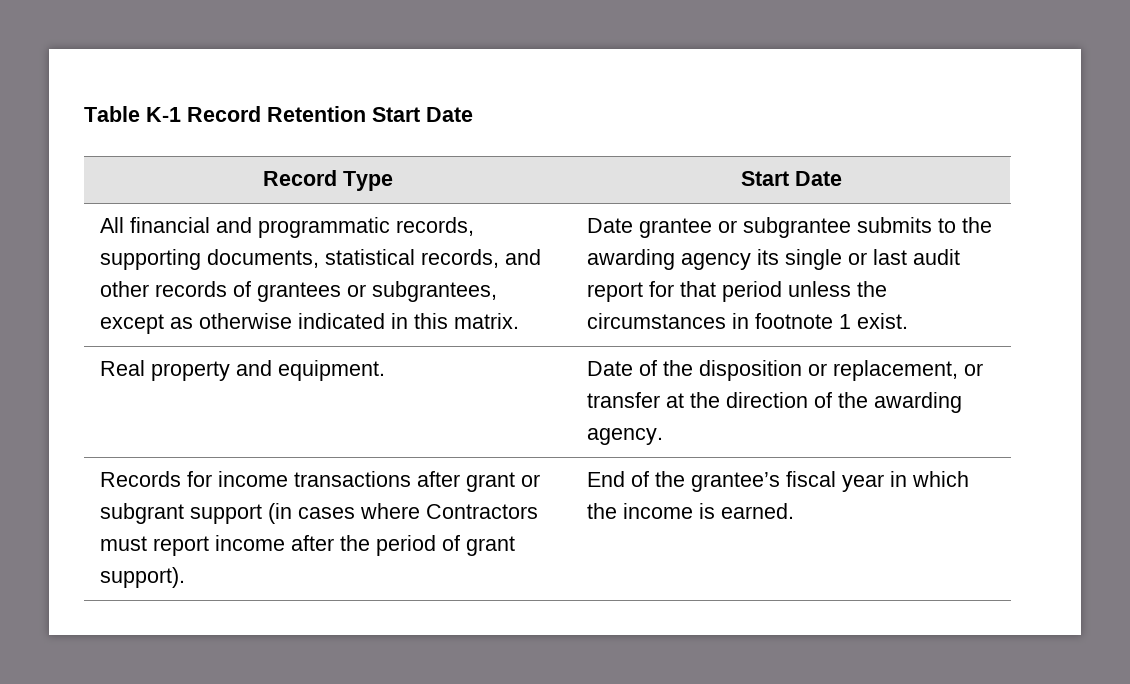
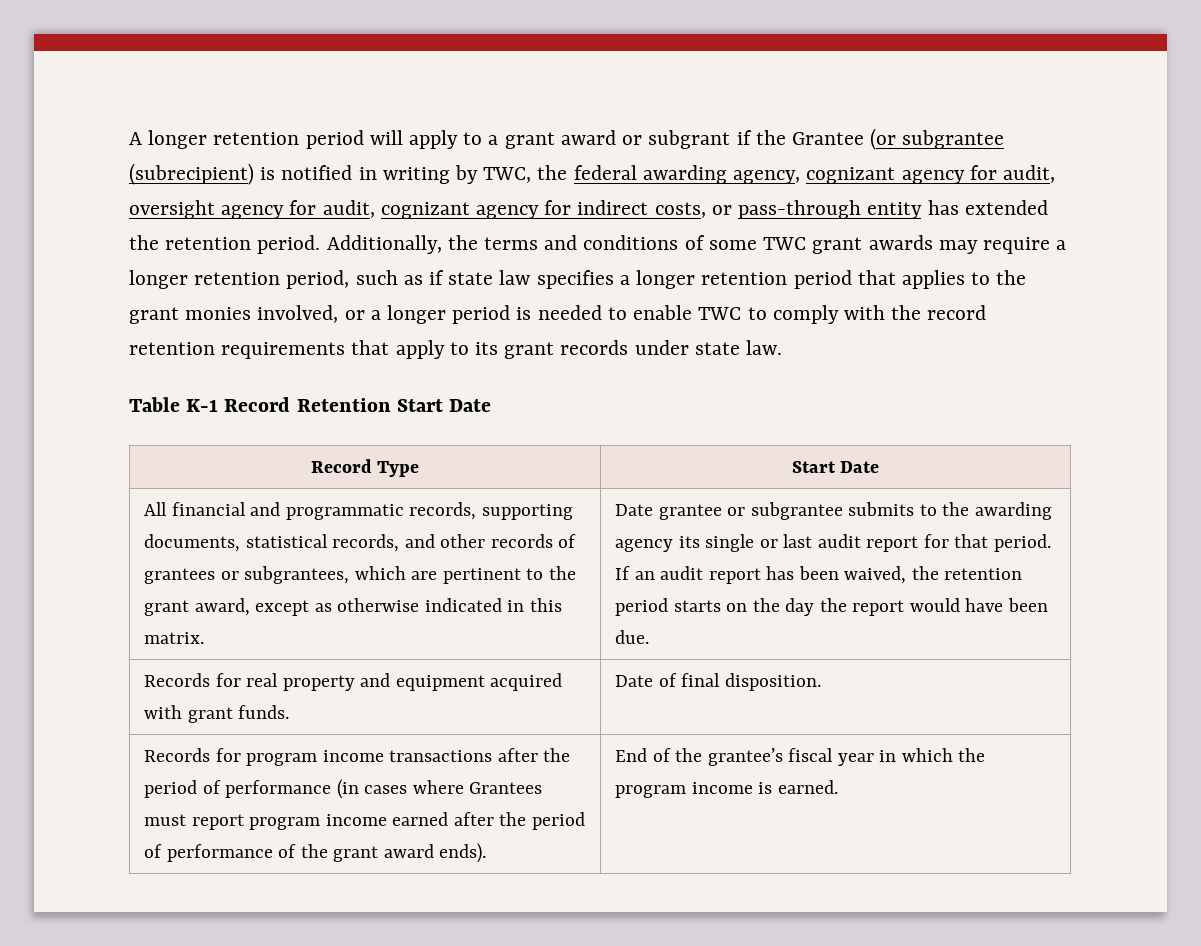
+ A longer retention period will apply to a grant award or subgrant if the Grantee (or subgrantee (subrecipient) is notified in writing by TWC, the federal awarding agency, cognizant agency for audit, oversight agency for audit, cognizant agency for indirect costs, or pass-through entity has extended the retention period. Additionally, the terms and conditions of some TWC grant awards may require a longer retention period, such as if state law specifies a longer retention period that applies to the grant monies involved, or a longer period is needed to enable TWC to comply with the record retention requirements that apply to its grant records under state law.
- All financial and programmatic records, supporting documents, statistical records, and other records of grantees or subgrantees, except as otherwise indicated in this matrix.
+ All financial and programmatic records, supporting documents, statistical records, and other records of grantees or subgrantees, which are pertinent to the grant award, except as otherwise indicated in this matrix.
- Date grantee or subgrantee submits to the awarding agency its single or last audit report for that period unless the circumstances in footnote 1 exist.
- Real property and equipment. | Date of the disposition or replacement, or transfer at the direction of the awarding agency.
- Records for income transactions after grant or subgrant support (in cases where Contractors must report income after the period of grant support). | End of the grantee’s fiscal year in which the income is earned.
+ Date grantee or subgrantee submits to the awarding agency its single or last audit report for that period. If an audit report has been waived, the retention period starts on the day the report would have been due.
+ Records for real property and equipment acquired with grant funds. | Date of final disposition.
+ Records for program income transactions after the period of performance (in cases where Grantees must report program income earned after the period of performance of the grant award ends). | End of the grantee’s fiscal year in which the program income is earned.

